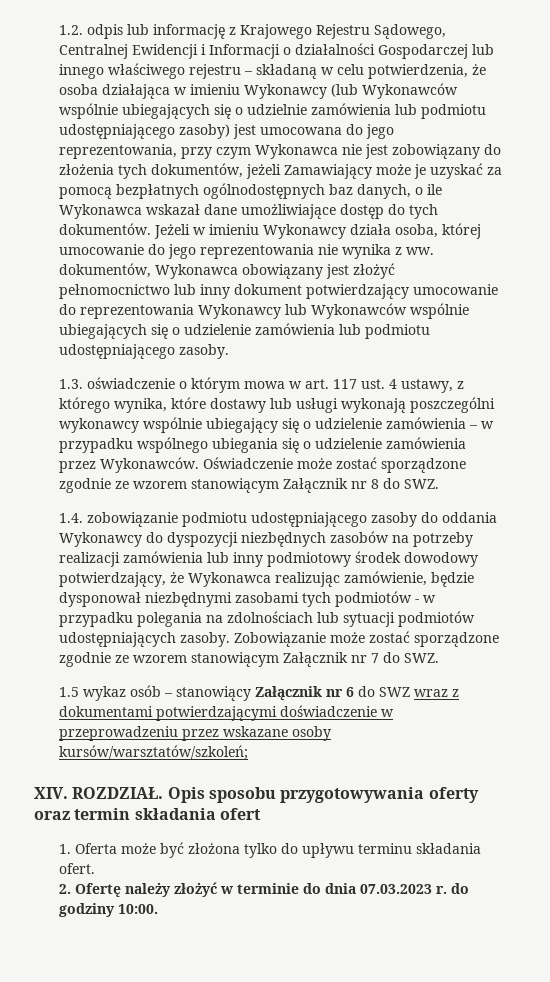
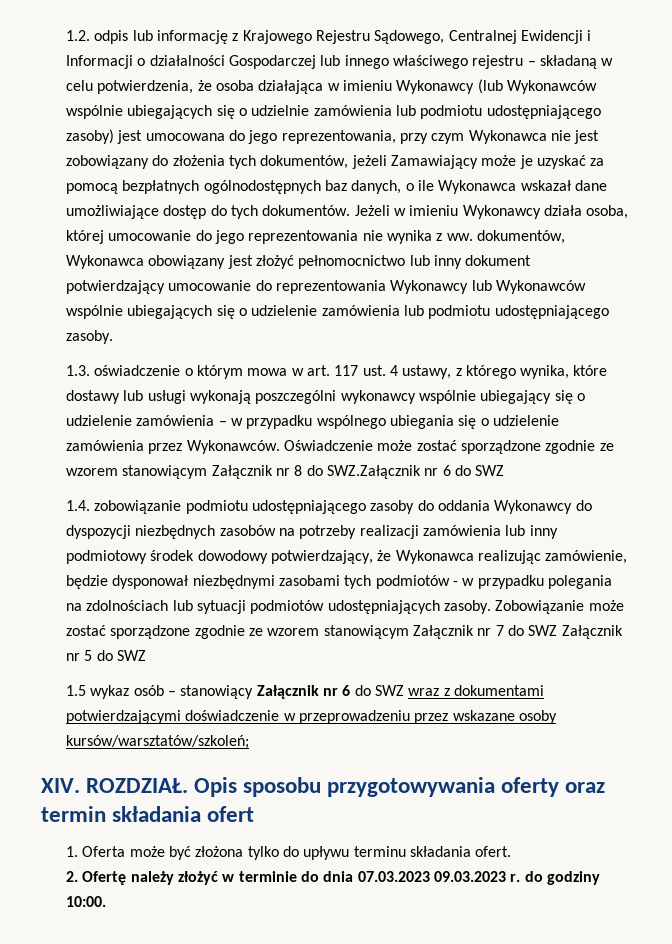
- Oświadczenie może zostać sporządzone zgodnie ze wzorem stanowiącym Załącznik nr 8 do SWZ.
+ Oświadczenie może zostać sporządzone zgodnie ze wzorem stanowiącym Załącznik nr 8 do SWZ.Załącznik nr 6 do SWZ
- Zobowiązanie może zostać sporządzone zgodnie ze wzorem stanowiącym Załącznik nr 7 do SWZ.
+ Zobowiązanie może zostać sporządzone zgodnie ze wzorem stanowiącym Załącznik nr 7 do SWZ Załącznik nr 5 do SWZ
- 2. Ofertę należy złożyć w terminie do dnia 07.03.2023 r. do godziny 10:00.
+ 2. Ofertę należy złożyć w terminie do dnia 07.03.2023 09.03.2023 r. do godziny 10:00.

